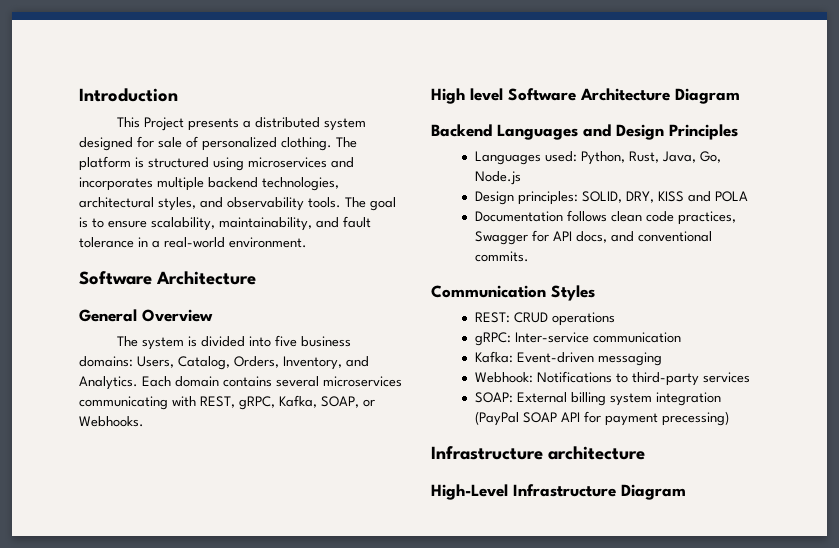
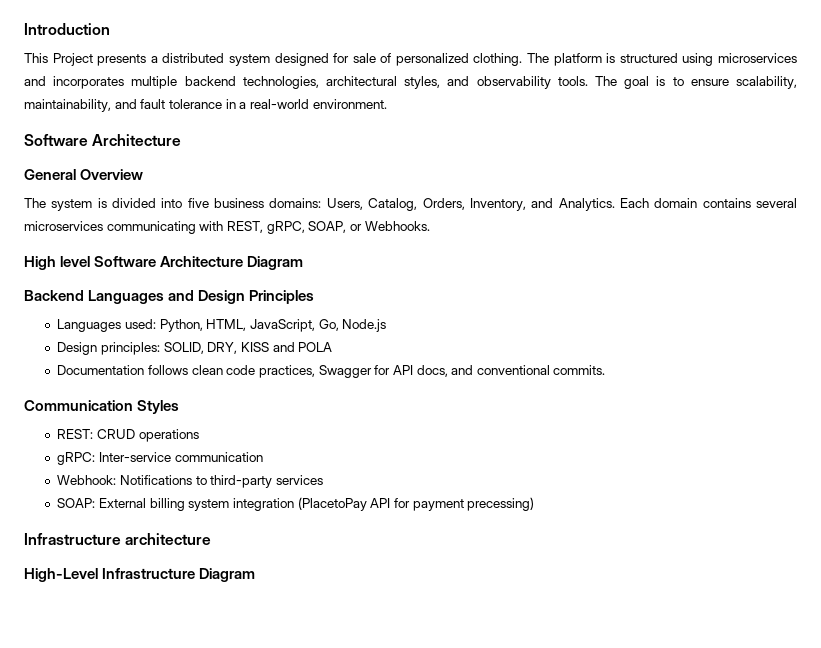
- Each domain contains several microservices communicating with REST, gRPC, Kafka, SOAP, or Webhooks.
+ Each domain contains several microservices communicating with REST, gRPC, SOAP, or Webhooks.
- Languages used: Python, Rust, Java, Go, Node.js
+ Languages used: Python, HTML, JavaScript, Go, Node.js
- Kafka: Event-driven messaging
- SOAP: External billing system integration (PayPal SOAP API for payment precessing)
+ SOAP: External billing system integration (PlacetoPay API for payment precessing)

